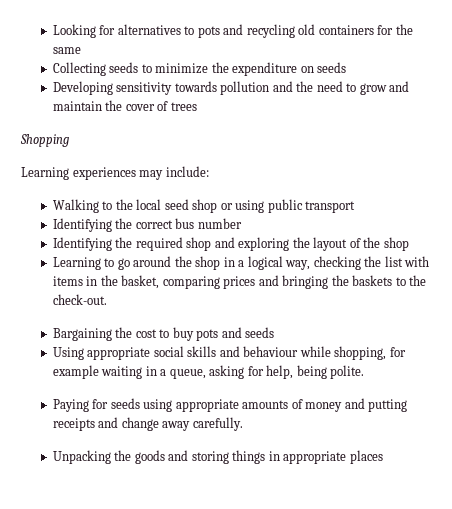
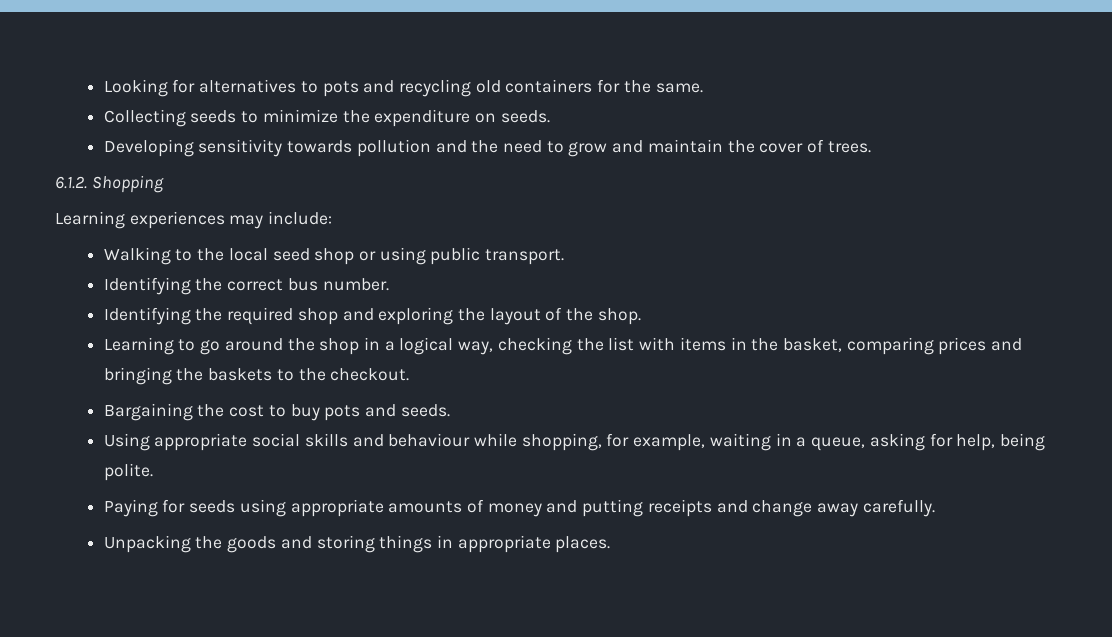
- Looking for alternatives to pots and recycling old containers for the same
+ Looking for alternatives to pots and recycling old containers for the same.
- Collecting seeds to minimize the expenditure on seeds
+ Collecting seeds to minimize the expenditure on seeds.
- Developing sensitivity towards pollution and the need to grow and maintain the cover of trees
- Shopping
+ Developing sensitivity towards pollution and the need to grow and maintain the cover of trees.
+ 6.1.2. Shopping
- Walking to the local seed shop or using public transport
+ Walking to the local seed shop or using public transport.
- Identifying the correct bus number
+ Identifying the correct bus number.
- Identifying the required shop and exploring the layout of the shop
+ Identifying the required shop and exploring the layout of the shop.
- Learning to go around the shop in a logical way, checking the list with items in the basket, comparing prices and bringing the baskets to the check-out.
+ Learning to go around the shop in a logical way, checking the list with items in the basket, comparing prices and bringing the baskets to the checkout.
- Bargaining the cost to buy pots and seeds
+ Bargaining the cost to buy pots and seeds.
- Using appropriate social skills and behaviour while shopping, for example waiting in a queue, asking for help, being polite.
+ Using appropriate social skills and behaviour while shopping, for example, waiting in a queue, asking for help, being polite.
- Unpacking the goods and storing things in appropriate places
+ Unpacking the goods and storing things in appropriate places.

